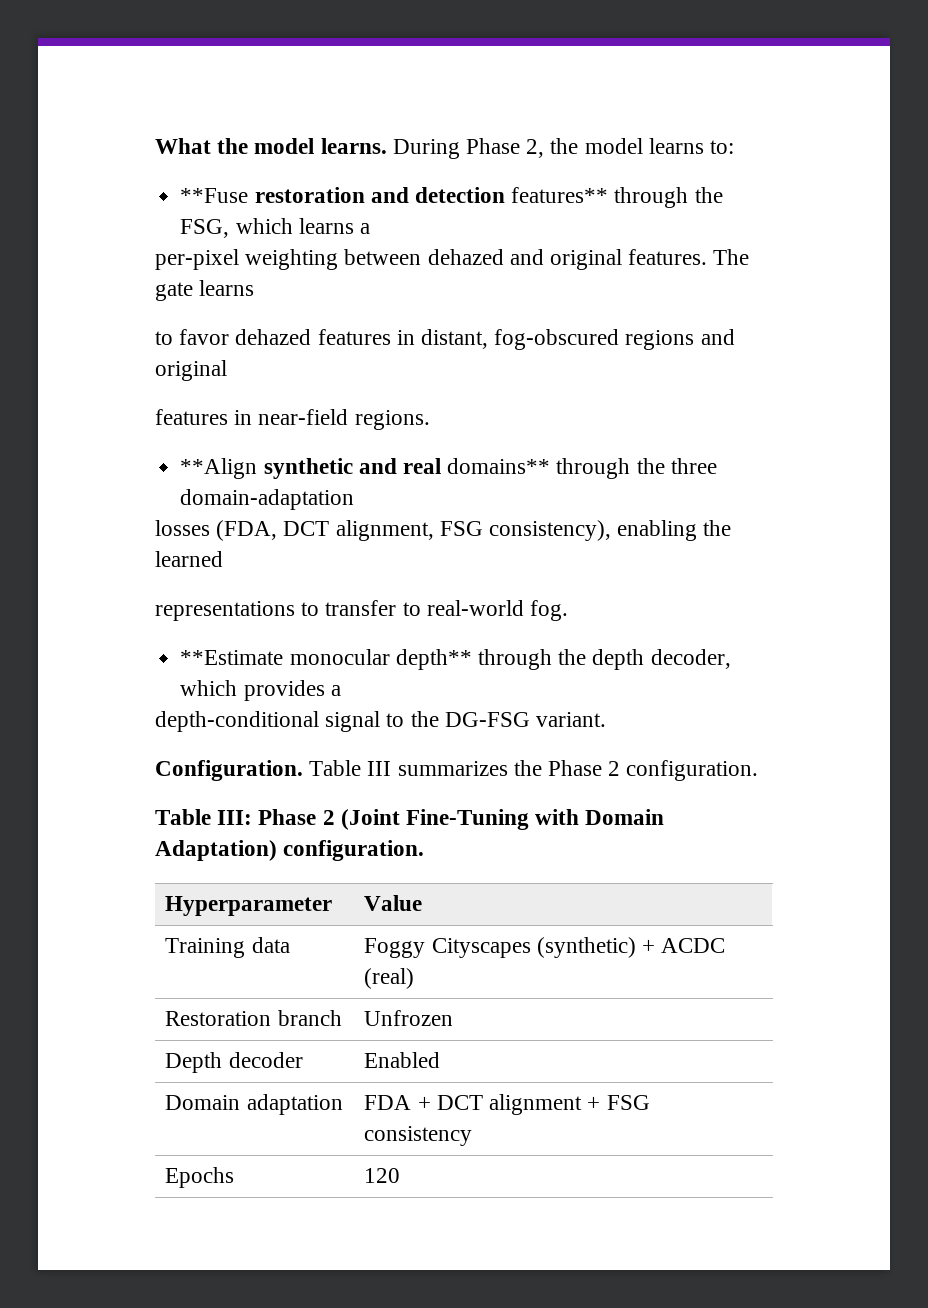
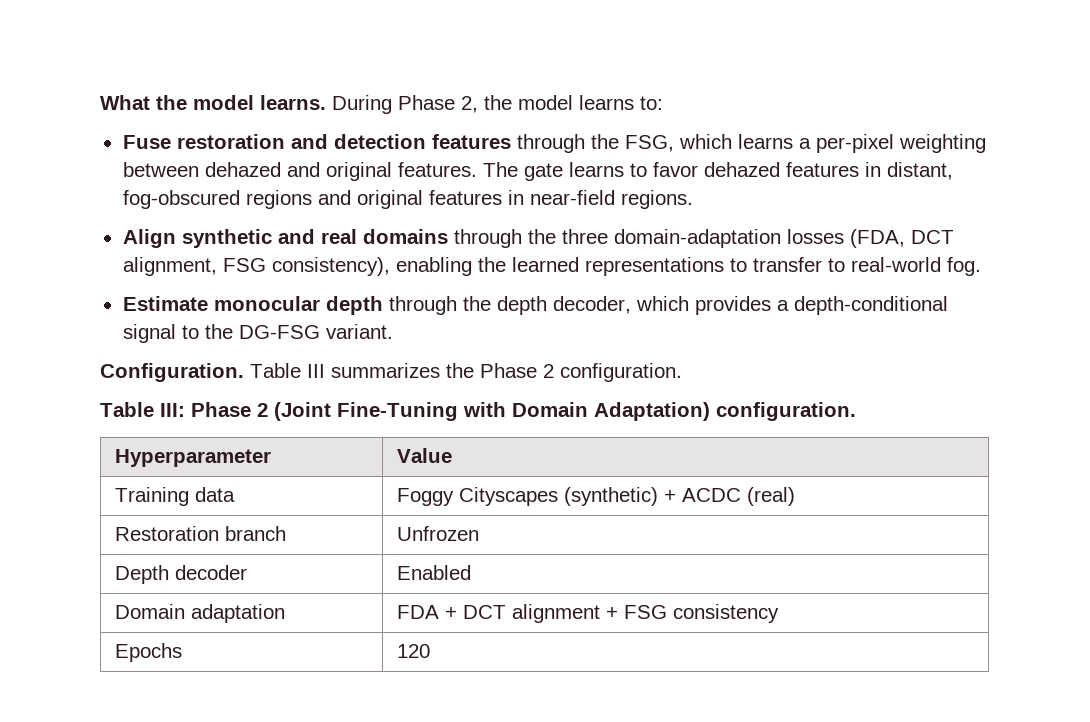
- **Fuse restoration and detection features** through the FSG, which learns a
- per-pixel weighting between dehazed and original features.
+ Fuse restoration and detection features through the FSG, which learns a per-pixel weighting between dehazed and original features.
- The gate learns
- to favor dehazed features in distant, fog-obscured regions and original
- features in near-field regions.
+ The gate learns to favor dehazed features in distant, fog-obscured regions and original features in near-field regions.
- **Align synthetic and real domains** through the three domain-adaptation
- losses (FDA, DCT alignment, FSG consistency), enabling the learned
- representations to transfer to real-world fog.
+ Align synthetic and real domains through the three domain-adaptation losses (FDA, DCT alignment, FSG consistency), enabling the learned representations to transfer to real-world fog.
- **Estimate monocular depth** through the depth decoder, which provides a
- depth-conditional signal to the DG-FSG variant.
+ Estimate monocular depth through the depth decoder, which provides a depth-conditional signal to the DG-FSG variant.

